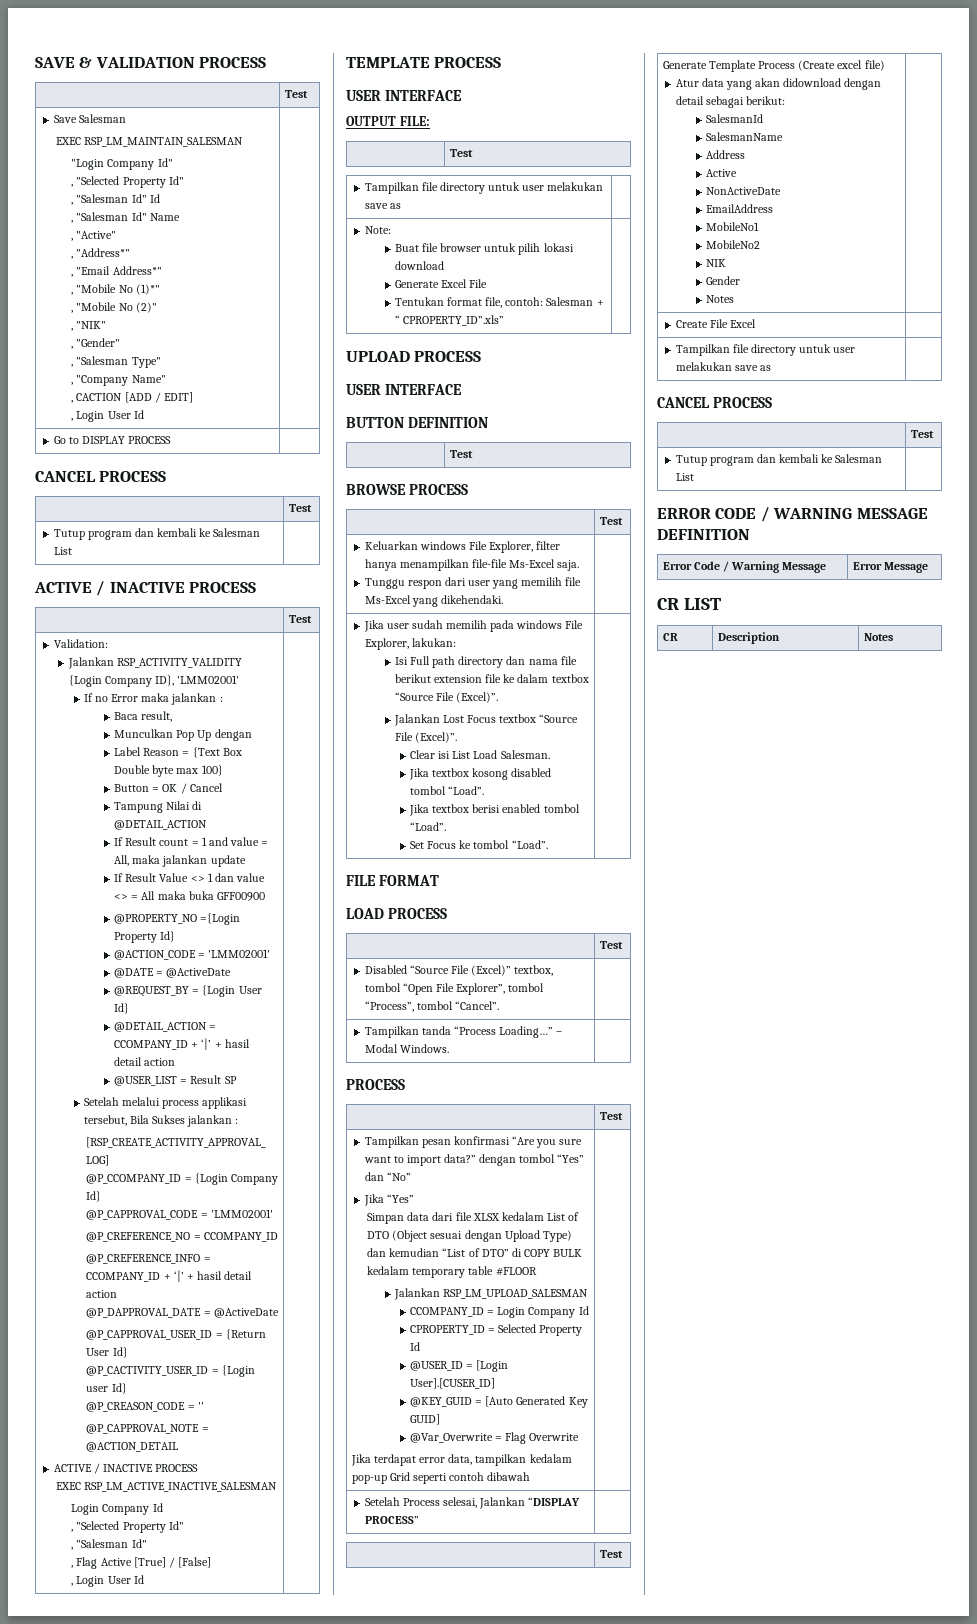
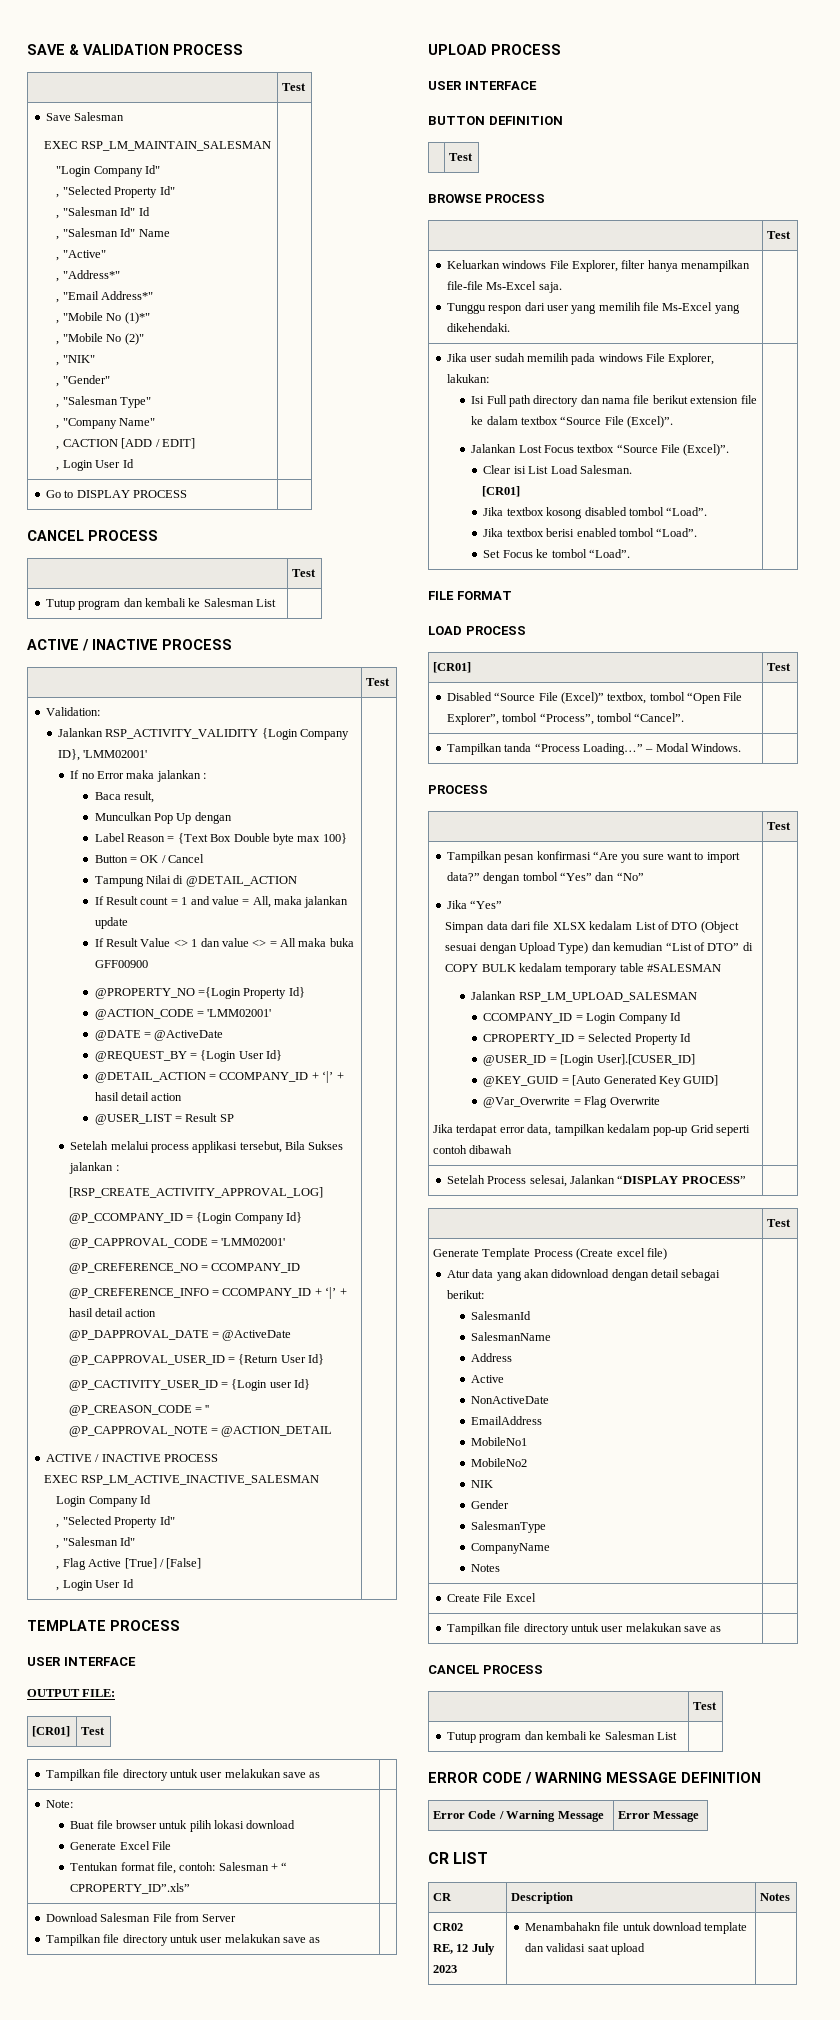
  OUTPUT FILE:
- | Test
+ [CR01] | Test
+ Download Salesman File from Server
+ Tampilkan file directory untuk user melakukan save as |
  Clear isi List Load Salesman.
+ [CR01]
  LOAD PROCESS
- | Test
+ [CR01] | Test
- Simpan data dari file XLSX kedalam List of DTO (Object sesuai dengan Upload Type) dan kemudian “List of DTO” di COPY BULK kedalam temporary table #FLOOR
+ Simpan data dari file XLSX kedalam List of DTO (Object sesuai dengan Upload Type) dan kemudian “List of DTO” di COPY BULK kedalam temporary table #SALESMAN
  Generate Template Process (Create excel file)
  Atur data yang akan didownload dengan detail sebagai berikut:
  SalesmanId
  SalesmanName
  Address
  Active
  NonActiveDate
  EmailAddress
  MobileNo1
  MobileNo2
  NIK
  Gender
+ SalesmanType
+ CompanyName
+ CR02
+ RE, 12 July 2023 | Menambahakn file untuk download template dan validasi saat upload |

